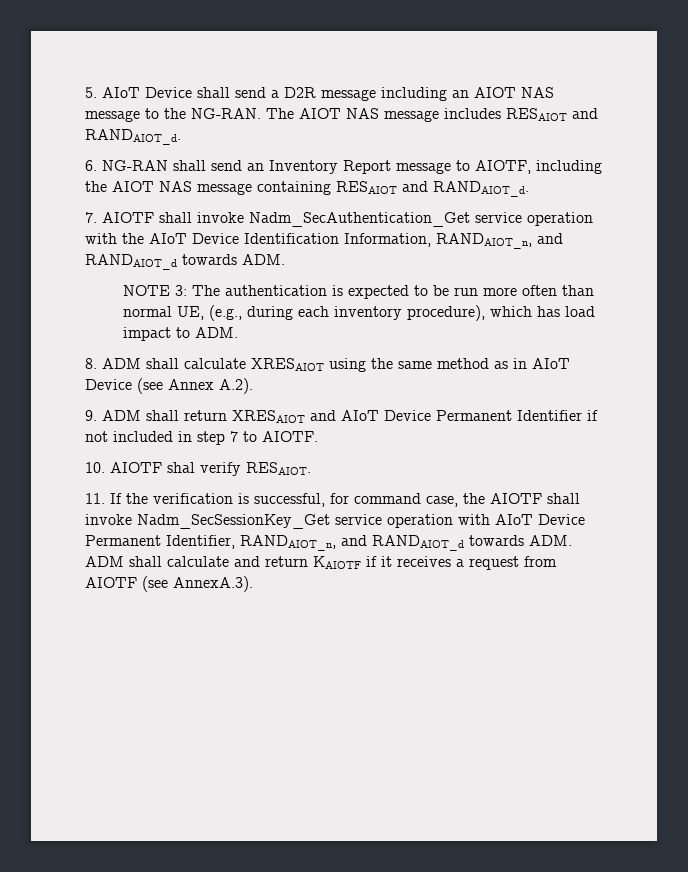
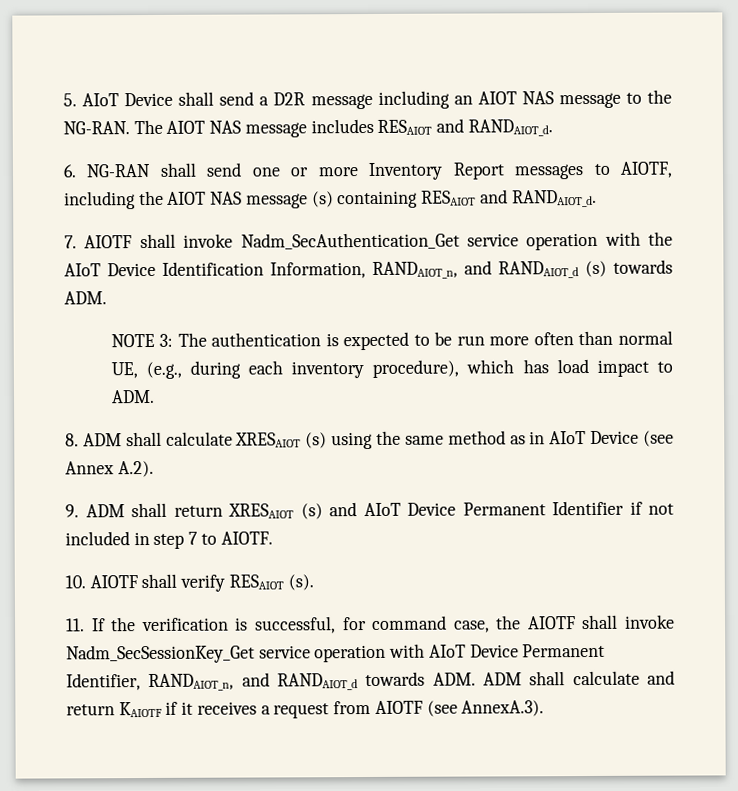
- 6. NG-RAN shall send an Inventory Report message to AIOTF, including the AIOT NAS message containing RESAIOT and RANDAIOT_d.
+ 6. NG-RAN shall send one or more Inventory Report messages to AIOTF, including the AIOT NAS message (s) containing RESAIOT and RANDAIOT_d.
- 7. AIOTF shall invoke Nadm_SecAuthentication_Get service operation with the AIoT Device Identification Information, RANDAIOT_n, and RANDAIOT_d towards ADM.
+ 7. AIOTF shall invoke Nadm_SecAuthentication_Get service operation with the AIoT Device Identification Information, RANDAIOT_n, and RANDAIOT_d (s) towards ADM.
- 8. ADM shall calculate XRESAIOT using the same method as in AIoT Device (see Annex A.2).
+ 8. ADM shall calculate XRESAIOT (s) using the same method as in AIoT Device (see Annex A.2).
- 9. ADM shall return XRESAIOT and AIoT Device Permanent Identifier if not included in step 7 to AIOTF.
+ 9. ADM shall return XRESAIOT (s) and AIoT Device Permanent Identifier if not included in step 7 to AIOTF.
- 10. AIOTF shal verify RESAIOT.
+ 10. AIOTF shall verify RESAIOT (s).

